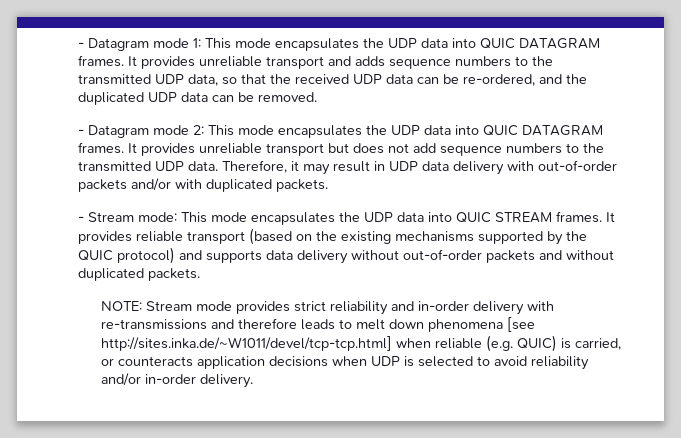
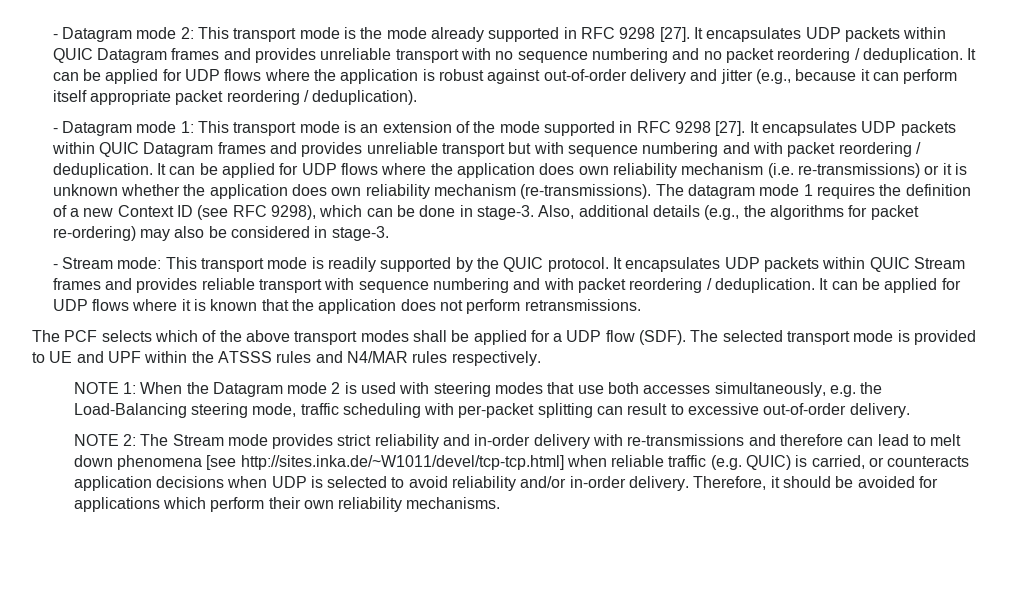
- - Datagram mode 1: This mode encapsulates the UDP data into QUIC DATAGRAM frames. It provides unreliable transport and adds sequence numbers to the transmitted UDP data, so that the received UDP data can be re-ordered, and the duplicated UDP data can be removed.
- - Datagram mode 2: This mode encapsulates the UDP data into QUIC DATAGRAM frames. It provides unreliable transport but does not add sequence numbers to the transmitted UDP data. Therefore, it may result in UDP data delivery with out-of-order packets and/or with duplicated packets.
- - Stream mode: This mode encapsulates the UDP data into QUIC STREAM frames. It provides reliable transport (based on the existing mechanisms supported by the QUIC protocol) and supports data delivery without out-of-order packets and without duplicated packets.
- NOTE: Stream mode provides strict reliability and in-order delivery with re-transmissions and therefore leads to melt down phenomena [see http://sites.inka.de/~W1011/devel/tcp-tcp.html] when reliable (e.g. QUIC) is carried, or counteracts application decisions when UDP is selected to avoid reliability and/or in-order delivery.
+ - Datagram mode 2: This transport mode is the mode already supported in RFC 9298 [27]. It encapsulates UDP packets within QUIC Datagram frames and provides unreliable transport with no sequence numbering and no packet reordering / deduplication. It can be applied for UDP flows where the application is robust against out-of-order delivery and jitter (e.g., because it can perform itself appropriate packet reordering / deduplication).
+ - Datagram mode 1: This transport mode is an extension of the mode supported in RFC 9298 [27]. It encapsulates UDP packets within QUIC Datagram frames and provides unreliable transport but with sequence numbering and with packet reordering / deduplication. It can be applied for UDP flows where the application does own reliability mechanism (i.e. re-transmissions) or it is unknown whether the application does own reliability mechanism (re-transmissions). The datagram mode 1 requires the definition of a new Context ID (see RFC 9298), which can be done in stage-3. Also, additional details (e.g., the algorithms for packet re-ordering) may also be considered in stage-3.
+ - Stream mode: This transport mode is readily supported by the QUIC protocol. It encapsulates UDP packets within QUIC Stream frames and provides reliable transport with sequence numbering and with packet reordering / deduplication. It can be applied for UDP flows where it is known that the application does not perform retransmissions.
+ The PCF selects which of the above transport modes shall be applied for a UDP flow (SDF). The selected transport mode is provided to UE and UPF within the ATSSS rules and N4/MAR rules respectively.
+ NOTE 1: When the Datagram mode 2 is used with steering modes that use both accesses simultaneously, e.g. the Load-Balancing steering mode, traffic scheduling with per-packet splitting can result to excessive out-of-order delivery.
+ NOTE 2: The Stream mode provides strict reliability and in-order delivery with re-transmissions and therefore can lead to melt down phenomena [see http://sites.inka.de/~W1011/devel/tcp-tcp.html] when reliable traffic (e.g. QUIC) is carried, or counteracts application decisions when UDP is selected to avoid reliability and/or in-order delivery.
+ Therefore, it should be avoided for applications which perform their own reliability mechanisms.

